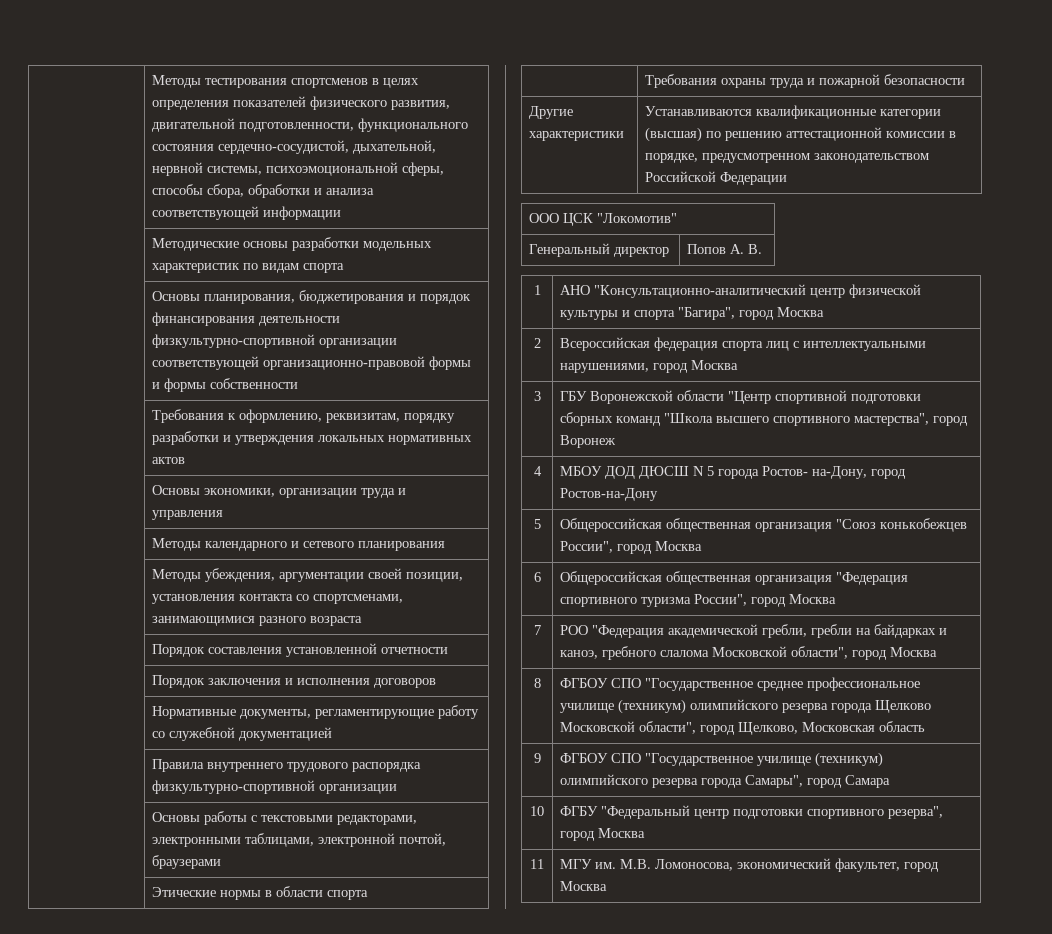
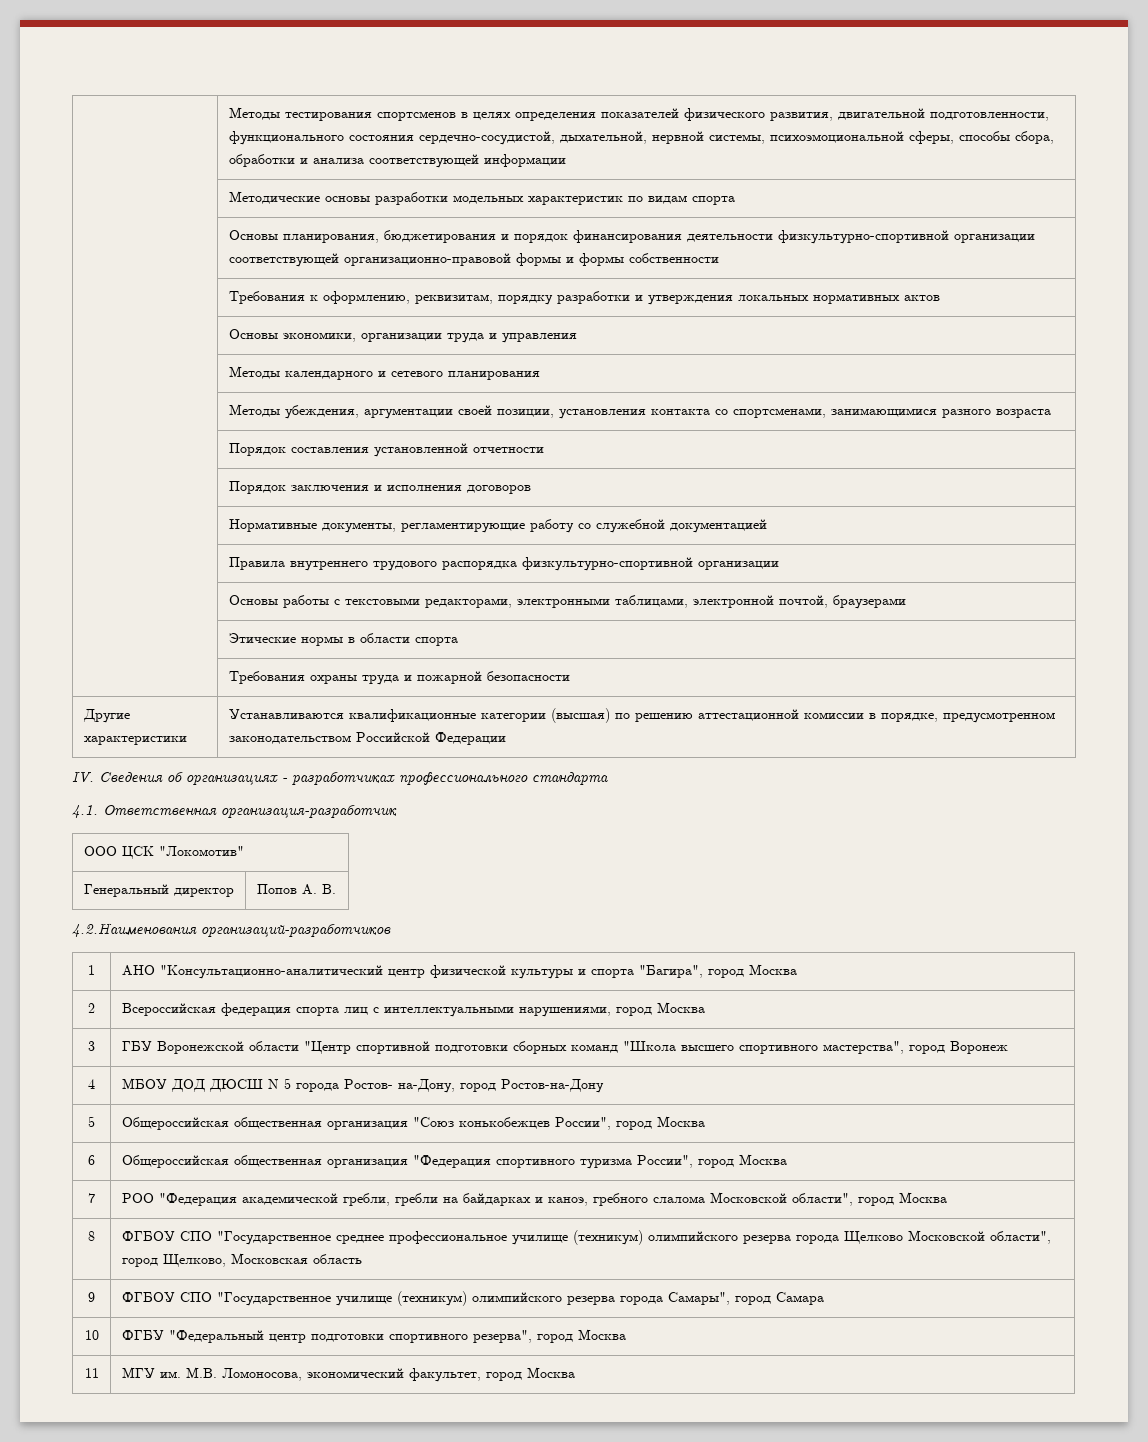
+ IV. Сведения об организациях - разработчиках профессионального стандарта
+ 4.1. Ответственная организация-разработчик
+ 4.2.Наименования организаций-разработчиков

